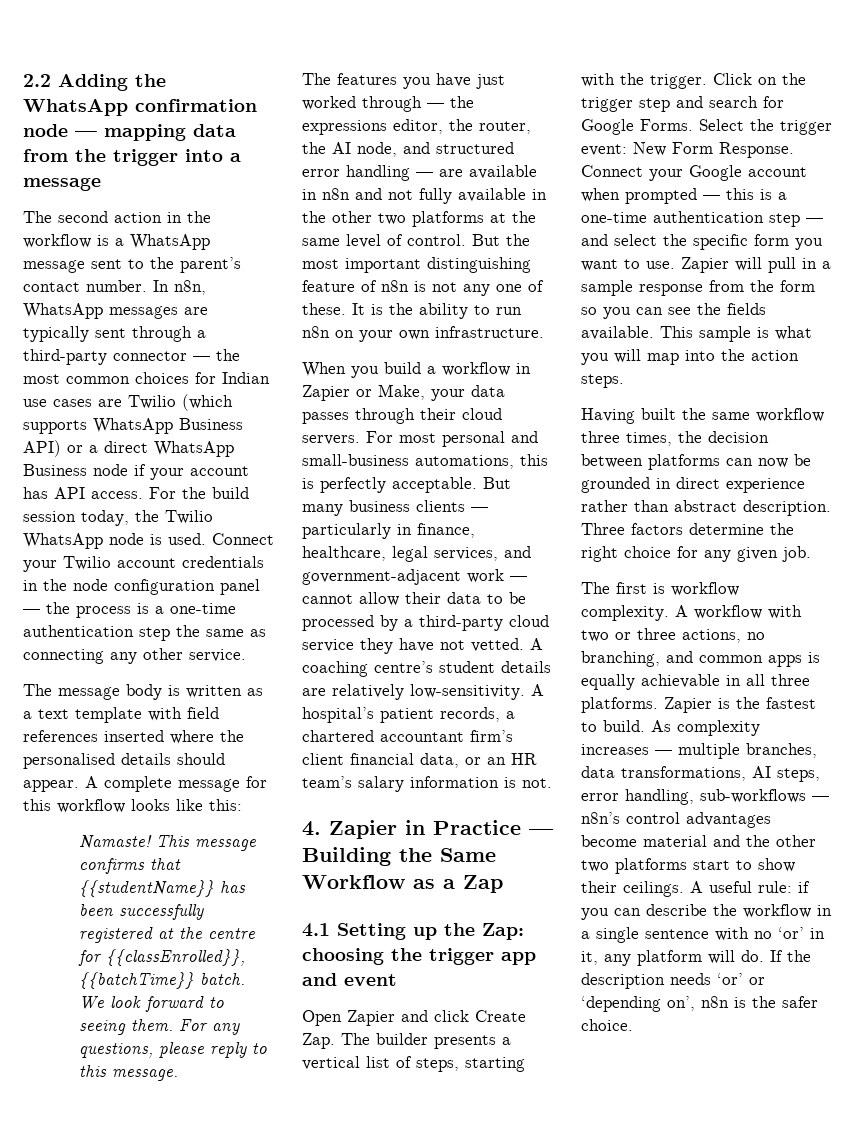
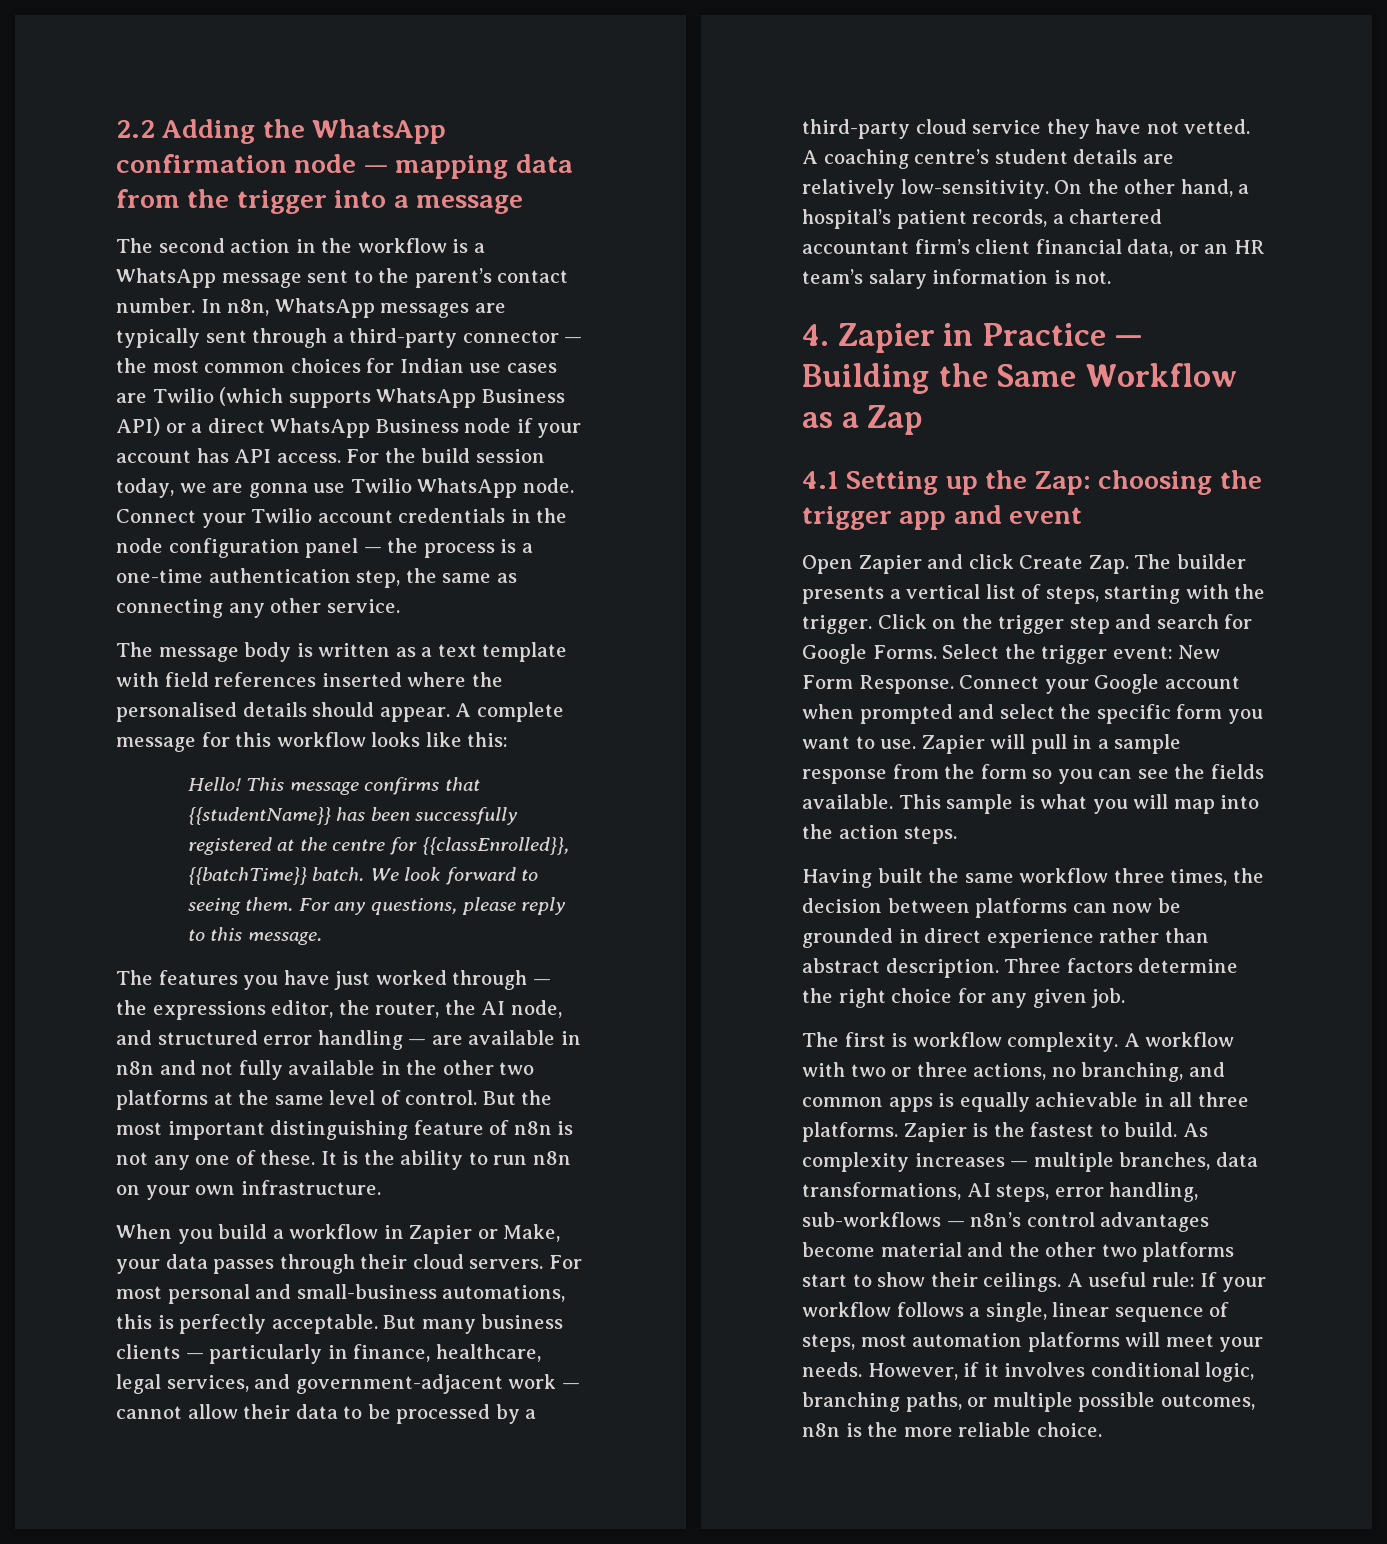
- For the build session today, the Twilio WhatsApp node is used.
+ For the build session today, we are gonna use Twilio WhatsApp node.
- Connect your Twilio account credentials in the node configuration panel — the process is a one-time authentication step the same as connecting any other service.
+ Connect your Twilio account credentials in the node configuration panel — the process is a one-time authentication step, the same as connecting any other service.
- Namaste!
+ Hello!
- A hospital’s patient records, a chartered accountant firm’s client financial data, or an HR team’s salary information is not.
+ On the other hand, a hospital’s patient records, a chartered accountant firm’s client financial data, or an HR team’s salary information is not.
- Connect your Google account when prompted — this is a one-time authentication step — and select the specific form you want to use.
+ Connect your Google account when prompted and select the specific form you want to use.
- A useful rule: if you can describe the workflow in a single sentence with no ‘or’ in it, any platform will do. If the description needs ‘or’ or ‘depending on’, n8n is the safer choice.
+ A useful rule: If your workflow follows a single, linear sequence of steps, most automation platforms will meet your needs. However, if it involves conditional logic, branching paths, or multiple possible outcomes, n8n is the more reliable choice.

